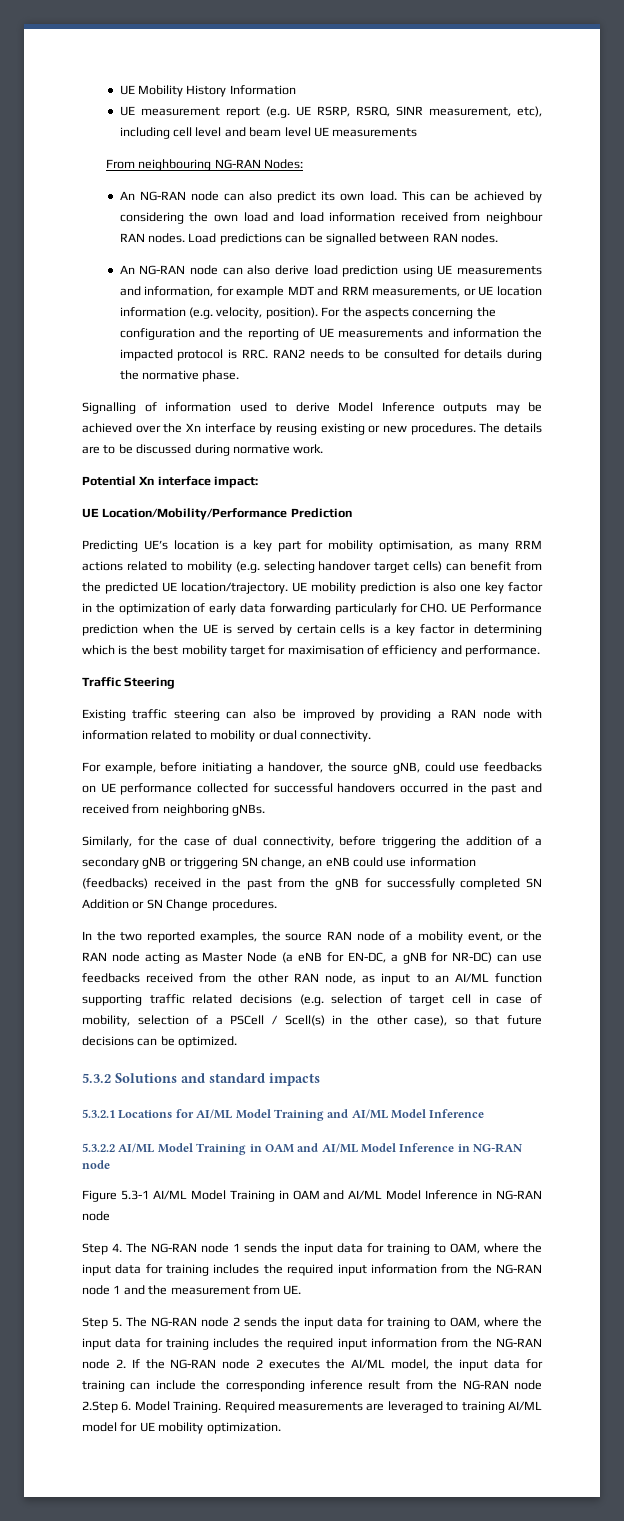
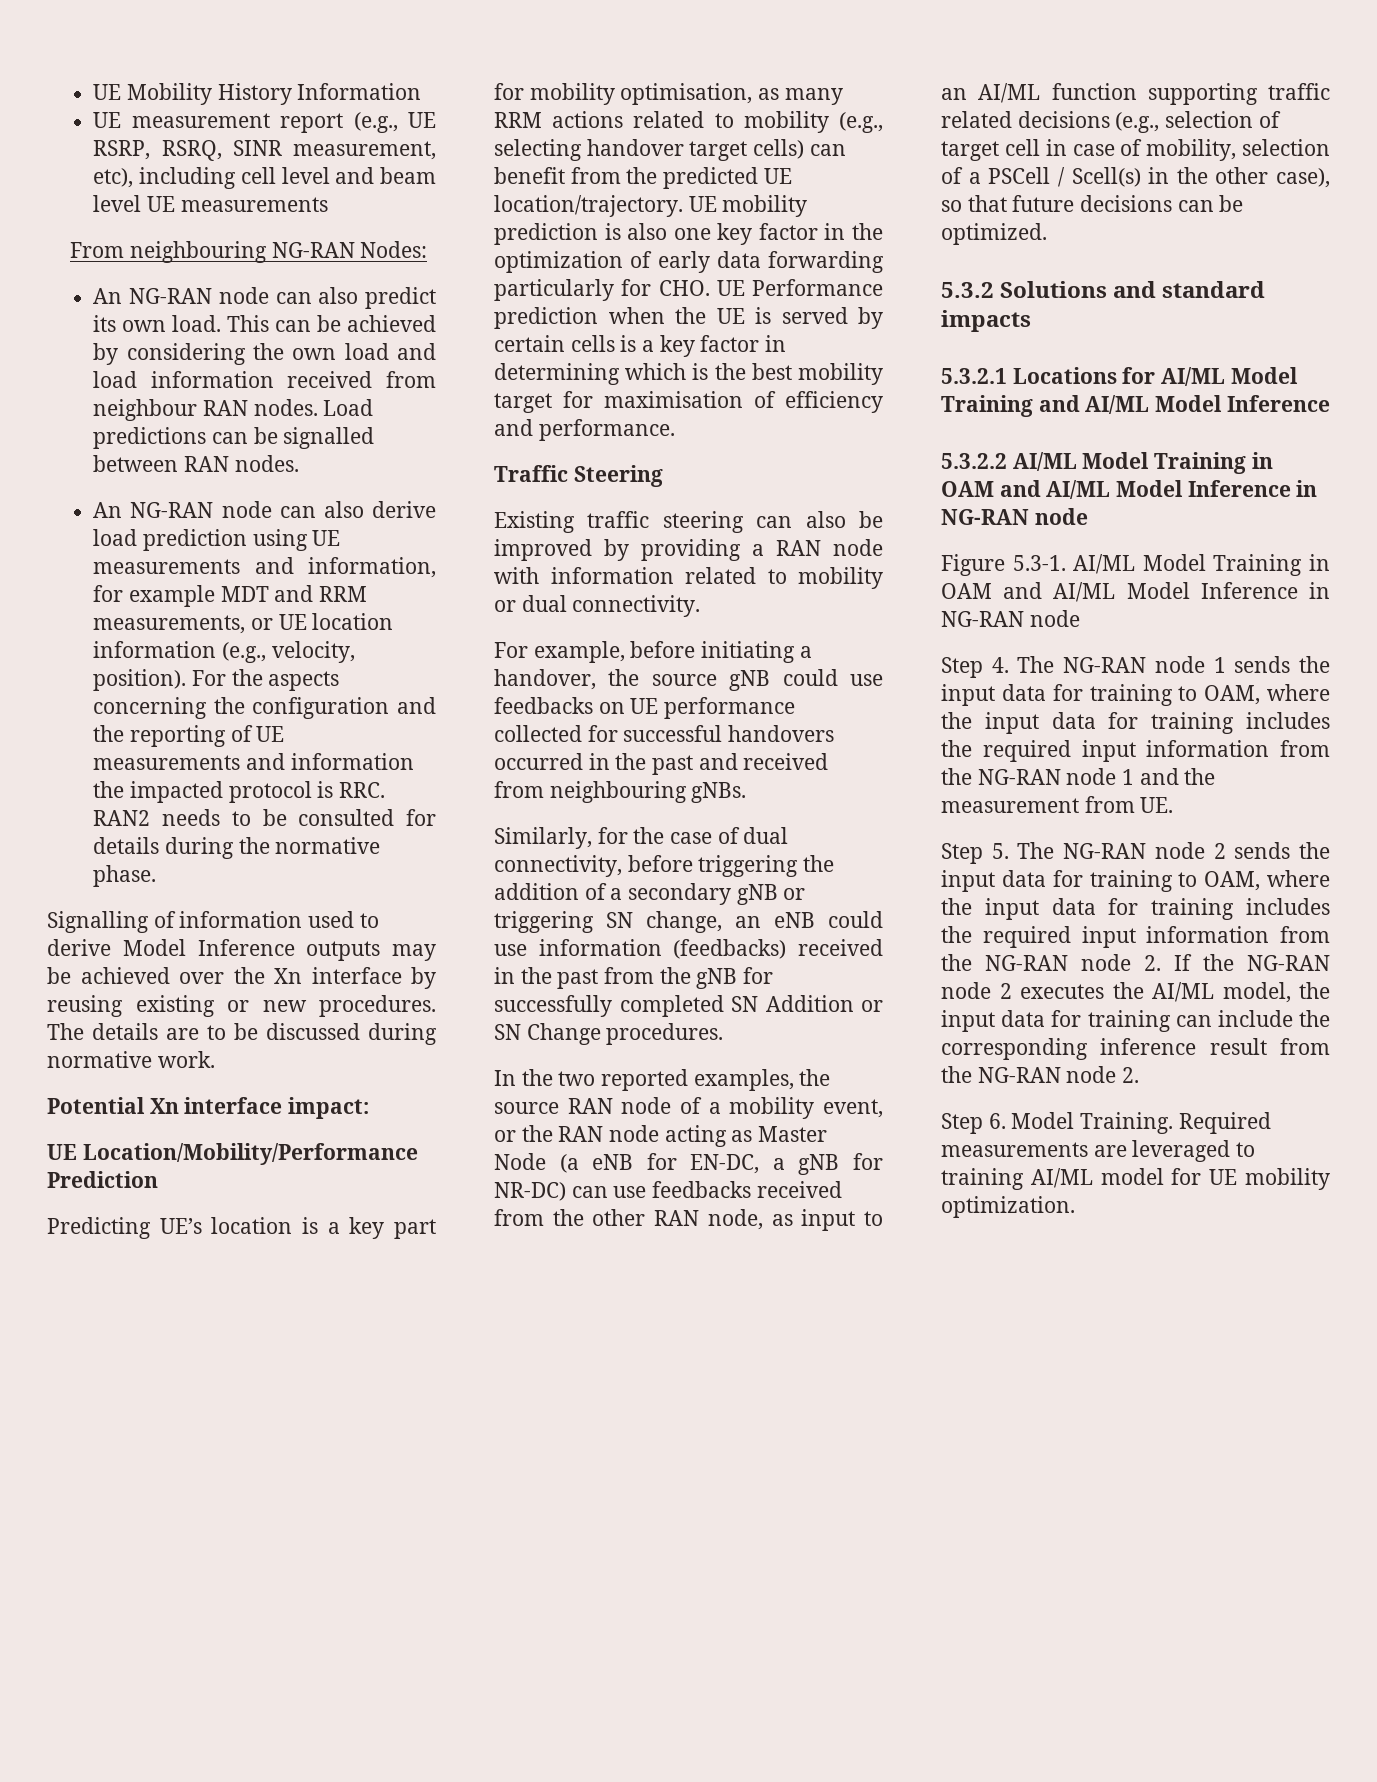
- UE measurement report (e.g. UE RSRP, RSRQ, SINR measurement, etc), including cell level and beam level UE measurements
+ UE measurement report (e.g., UE RSRP, RSRQ, SINR measurement, etc), including cell level and beam level UE measurements
- An NG-RAN node can also derive load prediction using UE measurements and information, for example MDT and RRM measurements, or UE location information (e.g. velocity, position).
+ An NG-RAN node can also derive load prediction using UE measurements and information, for example MDT and RRM measurements, or UE location information (e.g., velocity, position).
- Predicting UE’s location is a key part for mobility optimisation, as many RRM actions related to mobility (e.g. selecting handover target cells) can benefit from the predicted UE location/trajectory.
+ Predicting UE’s location is a key part for mobility optimisation, as many RRM actions related to mobility (e.g., selecting handover target cells) can benefit from the predicted UE location/trajectory.
- For example, before initiating a handover, the source gNB, could use feedbacks on UE performance collected for successful handovers occurred in the past and received from neighboring gNBs.
+ For example, before initiating a handover, the source gNB could use feedbacks on UE performance collected for successful handovers occurred in the past and received from neighbouring gNBs.
- In the two reported examples, the source RAN node of a mobility event, or the RAN node acting as Master Node (a eNB for EN-DC, a gNB for NR-DC) can use feedbacks received from the other RAN node, as input to an AI/ML function supporting traffic related decisions (e.g. selection of target cell in case of mobility, selection of a PSCell / Scell(s) in the other case), so that future decisions can be optimized.
+ In the two reported examples, the source RAN node of a mobility event, or the RAN node acting as Master Node (a eNB for EN-DC, a gNB for NR-DC) can use feedbacks received from the other RAN node, as input to an AI/ML function supporting traffic related decisions (e.g., selection of target cell in case of mobility, selection of a PSCell / Scell(s) in the other case), so that future decisions can be optimized.
- Figure 5.3-1 AI/ML Model Training in OAM and AI/ML Model Inference in NG-RAN node
+ Figure 5.3-1. AI/ML Model Training in OAM and AI/ML Model Inference in NG-RAN node
- Step 5. The NG-RAN node 2 sends the input data for training to OAM, where the input data for training includes the required input information from the NG-RAN node 2. If the NG-RAN node 2 executes the AI/ML model, the input data for training can include the corresponding inference result from the NG-RAN node 2.Step 6. Model Training.
+ Step 5. The NG-RAN node 2 sends the input data for training to OAM, where the input data for training includes the required input information from the NG-RAN node 2. If the NG-RAN node 2 executes the AI/ML model, the input data for training can include the corresponding inference result from the NG-RAN node 2.
+ Step 6. Model Training.

